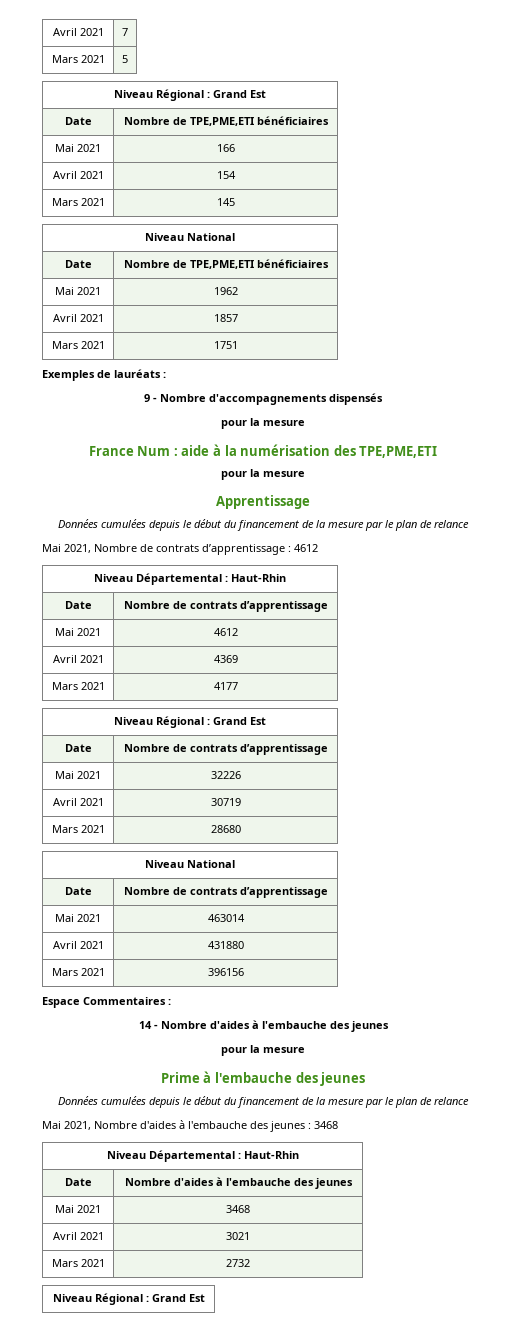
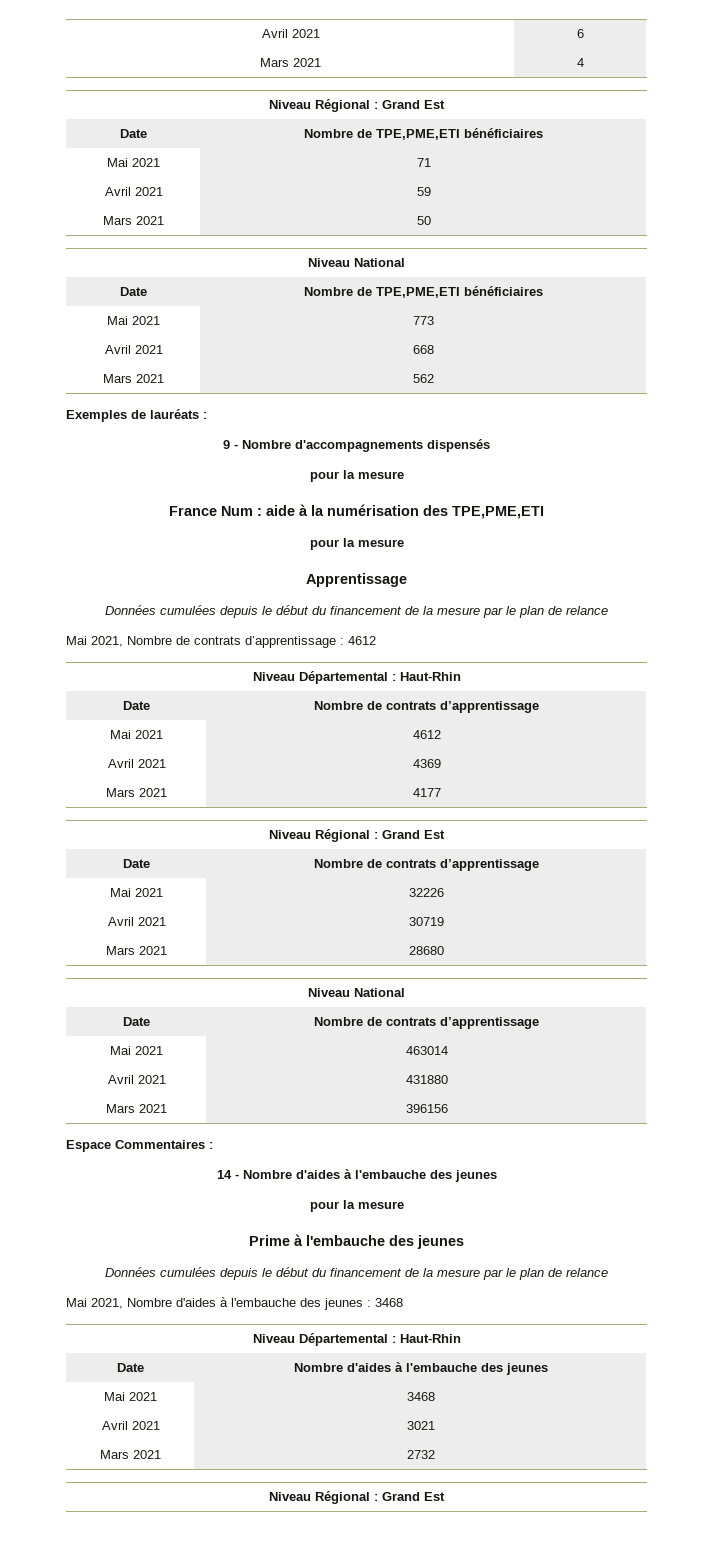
- Avril 2021 | 7
- Mars 2021 | 5
+ Avril 2021 | 6
+ Mars 2021 | 4
- Mai 2021 | 166
- Avril 2021 | 154
- Mars 2021 | 145
+ Mai 2021 | 71
+ Avril 2021 | 59
+ Mars 2021 | 50
- Mai 2021 | 1962
- Avril 2021 | 1857
- Mars 2021 | 1751
+ Mai 2021 | 773
+ Avril 2021 | 668
+ Mars 2021 | 562

